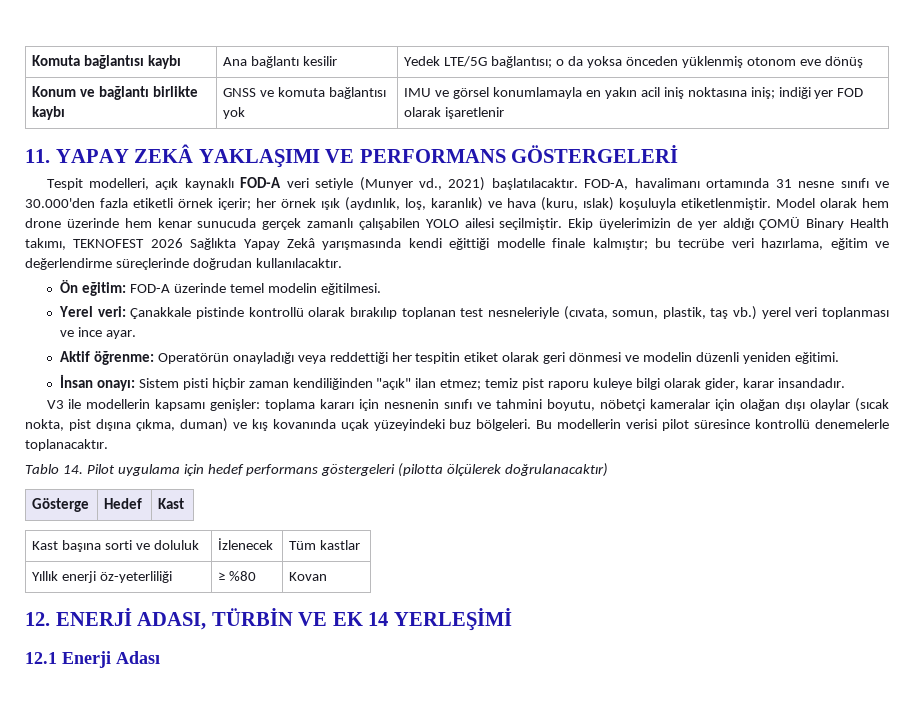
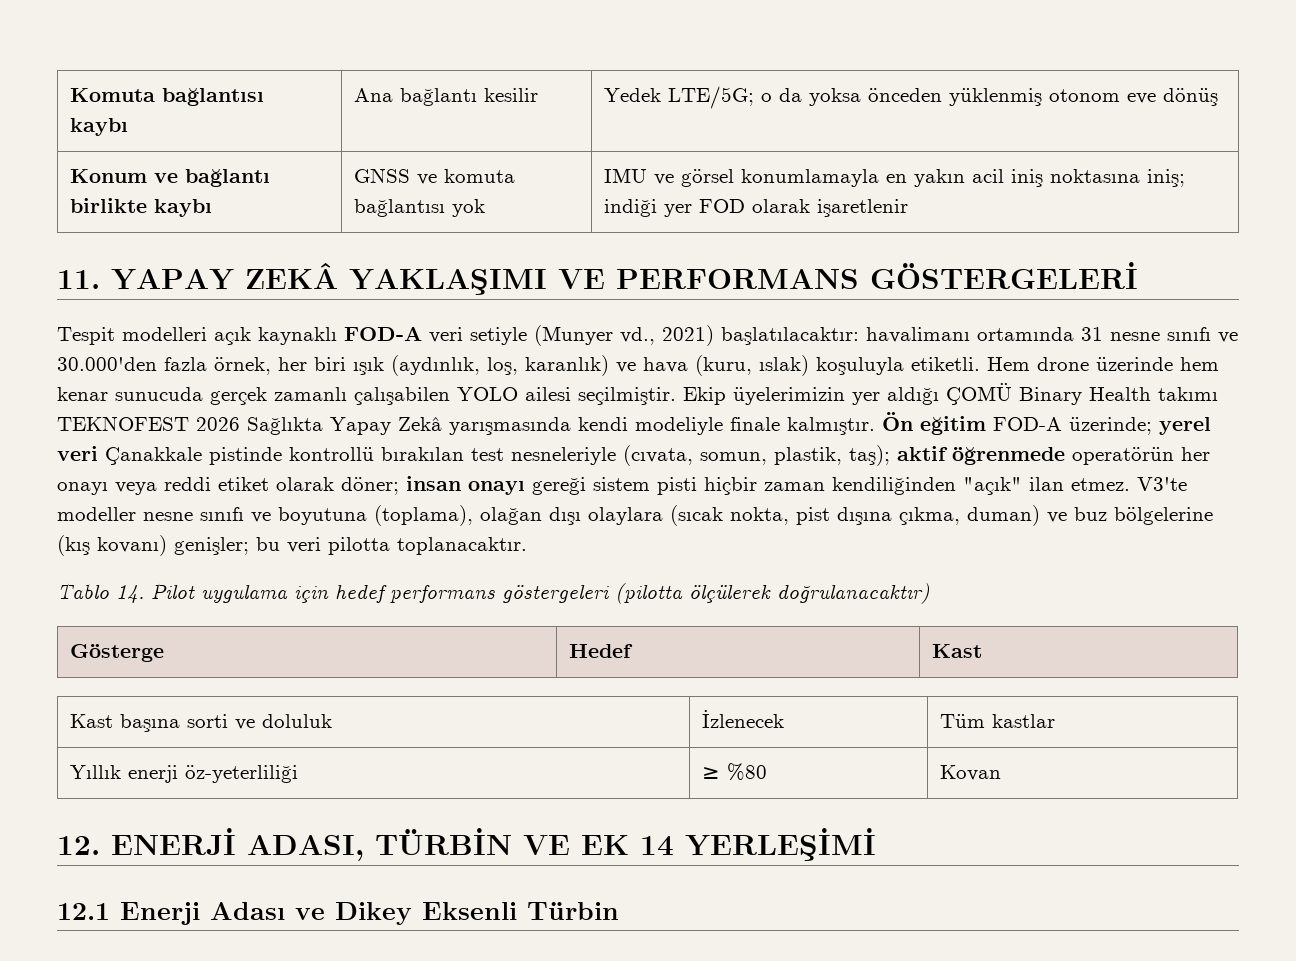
- Komuta bağlantısı kaybı | Ana bağlantı kesilir | Yedek LTE/5G bağlantısı; o da yoksa önceden yüklenmiş otonom eve dönüş
+ Komuta bağlantısı kaybı | Ana bağlantı kesilir | Yedek LTE/5G; o da yoksa önceden yüklenmiş otonom eve dönüş
- Tespit modelleri, açık kaynaklı FOD-A veri setiyle (Munyer vd., 2021) başlatılacaktır. FOD-A, havalimanı ortamında 31 nesne sınıfı ve 30.000'den fazla etiketli örnek içerir; her örnek ışık (aydınlık, loş, karanlık) ve hava (kuru, ıslak) koşuluyla etiketlenmiştir. Model olarak hem drone üzerinde hem kenar sunucuda gerçek zamanlı çalışabilen YOLO ailesi seçilmiştir.
+ Tespit modelleri açık kaynaklı FOD-A veri setiyle (Munyer vd., 2021) başlatılacaktır: havalimanı ortamında 31 nesne sınıfı ve 30.000'den fazla örnek, her biri ışık (aydınlık, loş, karanlık) ve hava (kuru, ıslak) koşuluyla etiketli. Hem drone üzerinde hem kenar sunucuda gerçek zamanlı çalışabilen YOLO ailesi seçilmiştir.
- Ekip üyelerimizin de yer aldığı ÇOMÜ Binary Health takımı, TEKNOFEST 2026 Sağlıkta Yapay Zekâ yarışmasında kendi eğittiği modelle finale kalmıştır; bu tecrübe veri hazırlama, eğitim ve değerlendirme süreçlerinde doğrudan kullanılacaktır.
- Ön eğitim: FOD-A üzerinde temel modelin eğitilmesi.
- Yerel veri: Çanakkale pistinde kontrollü olarak bırakılıp toplanan test nesneleriyle (cıvata, somun, plastik, taş vb.) yerel veri toplanması ve ince ayar.
- Aktif öğrenme: Operatörün onayladığı veya reddettiği her tespitin etiket olarak geri dönmesi ve modelin düzenli yeniden eğitimi.
- İnsan onayı: Sistem pisti hiçbir zaman kendiliğinden "açık" ilan etmez; temiz pist raporu kuleye bilgi olarak gider, karar insandadır.
- V3 ile modellerin kapsamı genişler: toplama kararı için nesnenin sınıfı ve tahmini boyutu, nöbetçi kameralar için olağan dışı olaylar (sıcak nokta, pist dışına çıkma, duman) ve kış kovanında uçak yüzeyindeki buz bölgeleri. Bu modellerin verisi pilot süresince kontrollü denemelerle toplanacaktır.
+ Ekip üyelerimizin yer aldığı ÇOMÜ Binary Health takımı TEKNOFEST 2026 Sağlıkta Yapay Zekâ yarışmasında kendi modeliyle finale kalmıştır. Ön eğitim FOD-A üzerinde; yerel veri Çanakkale pistinde kontrollü bırakılan test nesneleriyle (cıvata, somun, plastik, taş); aktif öğrenmede operatörün her onayı veya reddi etiket olarak döner; insan onayı gereği sistem pisti hiçbir zaman kendiliğinden "açık" ilan etmez. V3'te modeller nesne sınıfı ve boyutuna (toplama), olağan dışı olaylara (sıcak nokta, pist dışına çıkma, duman) ve buz bölgelerine (kış kovanı) genişler; bu veri pilotta toplanacaktır.
- 12.1 Enerji Adası
+ 12.1 Enerji Adası ve Dikey Eksenli Türbin

